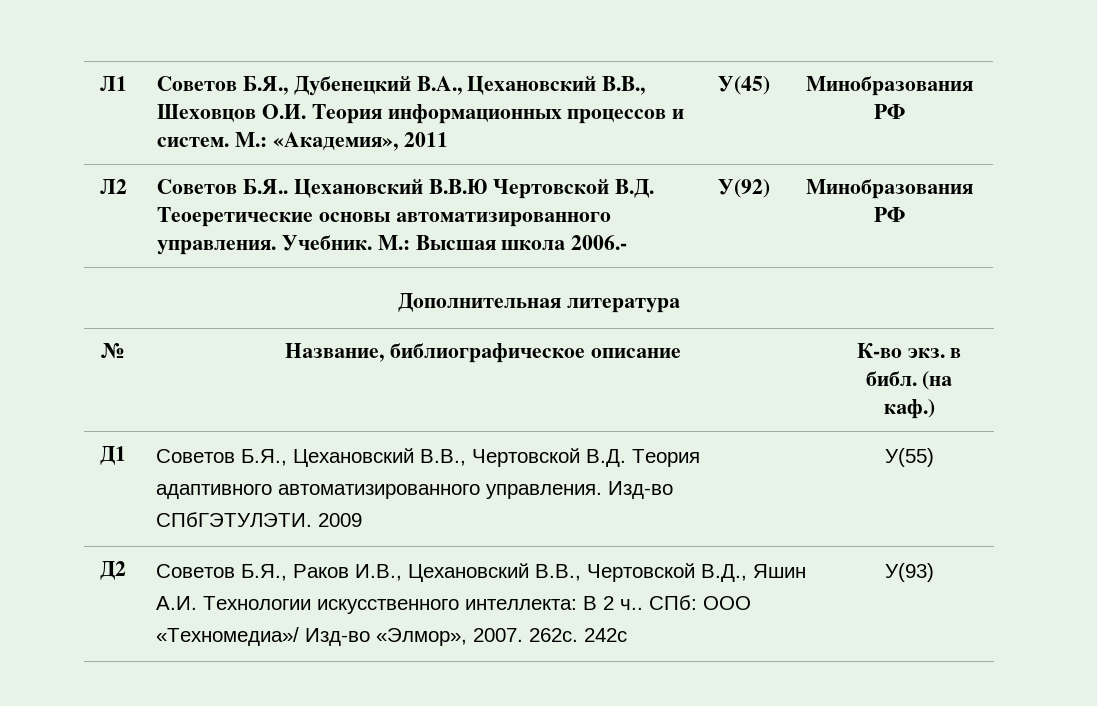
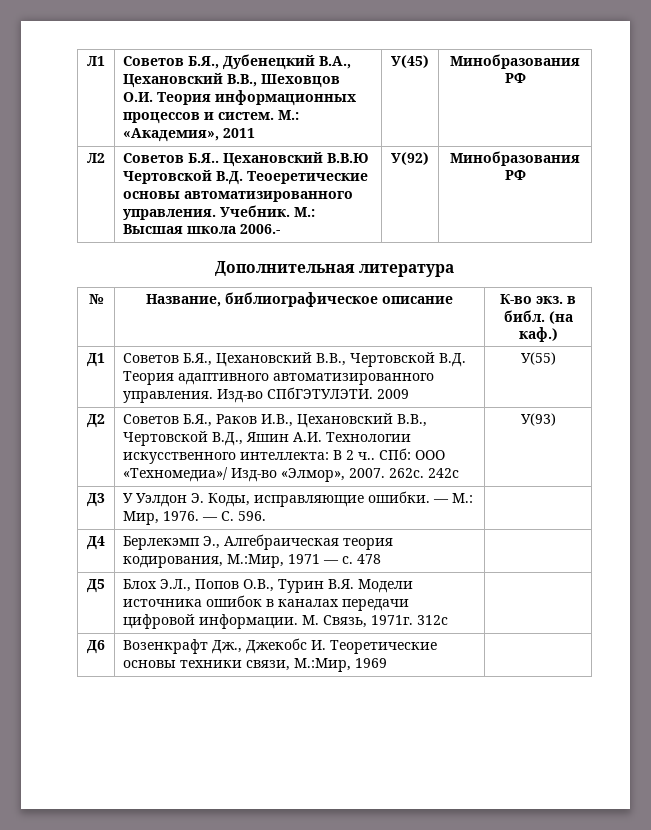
+ Д3 | У Уэлдон Э. Коды, исправляющие ошибки. — М.: Мир, 1976. — С. 596. |
+ Д4 | Берлекэмп Э., Алгебраическая теория кодирования, М.:Мир, 1971 — с. 478 |
+ Д5 | Блох Э.Л., Попов О.В., Турин В.Я. Модели источника ошибок в каналах передачи цифровой информации. М. Связь, 1971г. 312с |
+ Д6 | Возенкрафт Дж., Джекобс И. Теоретические основы техники связи, М.:Мир, 1969 |

